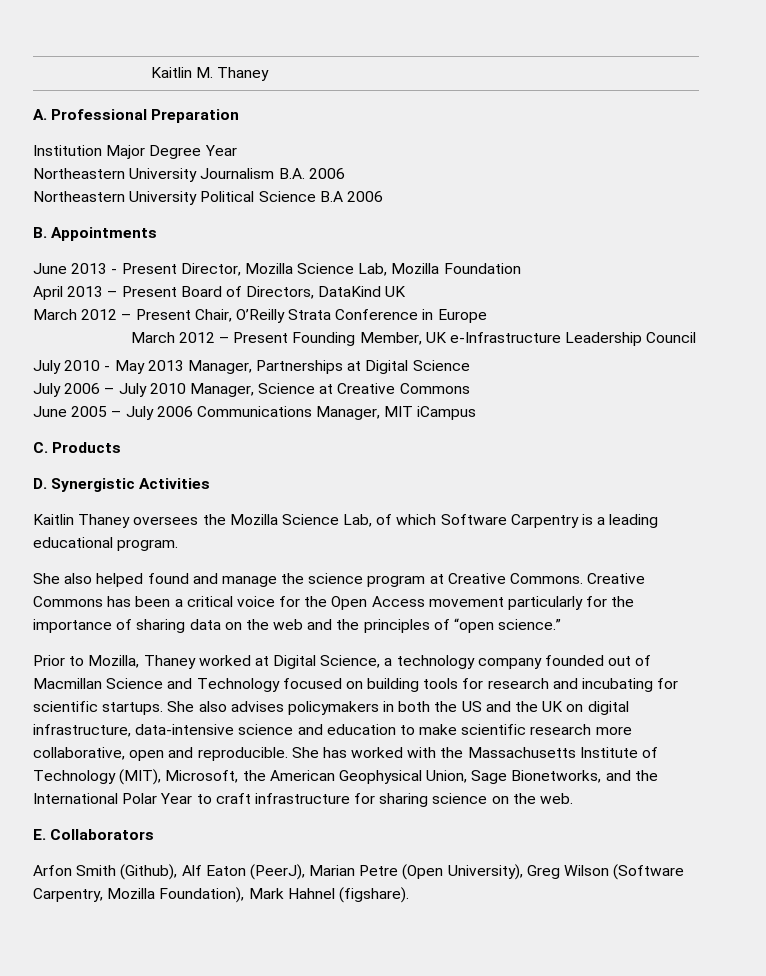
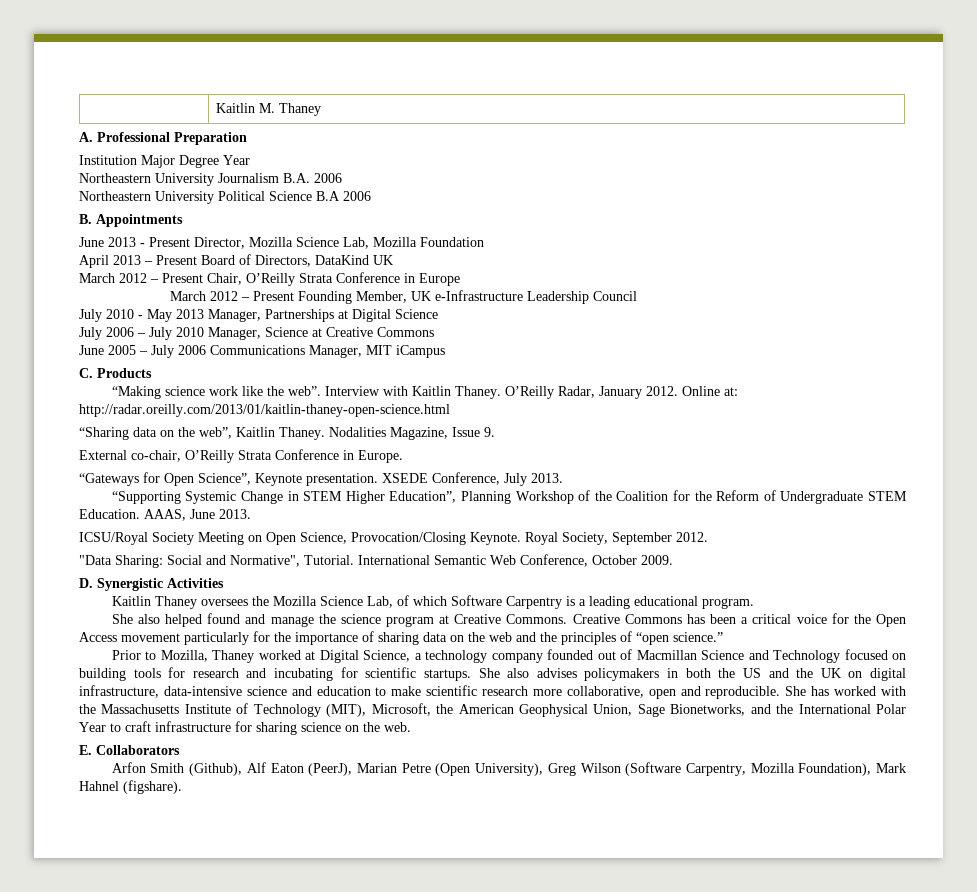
+ “Making science work like the web”. Interview with Kaitlin Thaney. O’Reilly Radar, January 2012. Online at: http://radar.oreilly.com/2013/01/kaitlin-thaney-open-science.html
+ “Sharing data on the web”, Kaitlin Thaney. Nodalities Magazine, Issue 9.
+ External co-chair, O’Reilly Strata Conference in Europe.
+ “Gateways for Open Science”, Keynote presentation. XSEDE Conference, July 2013.
+ “Supporting Systemic Change in STEM Higher Education”, Planning Workshop of the Coalition for the Reform of Undergraduate STEM Education. AAAS, June 2013.
+ ICSU/Royal Society Meeting on Open Science, Provocation/Closing Keynote. Royal Society, September 2012.
+ "Data Sharing: Social and Normative", Tutorial. International Semantic Web Conference, October 2009.

